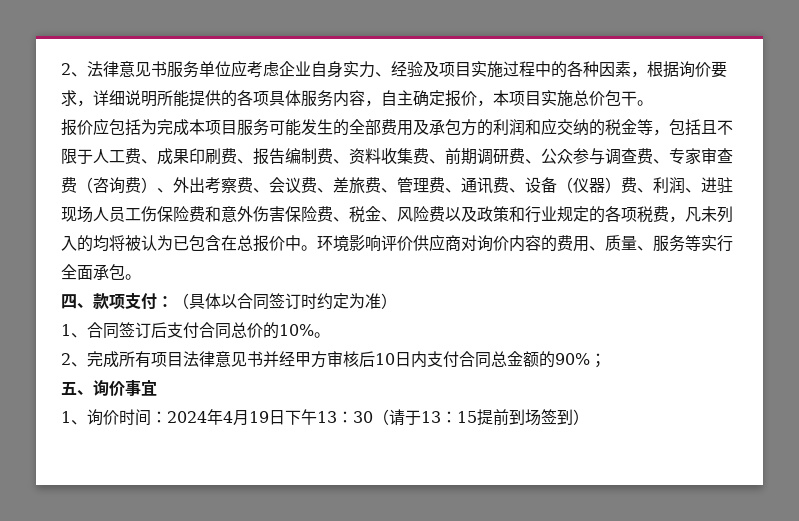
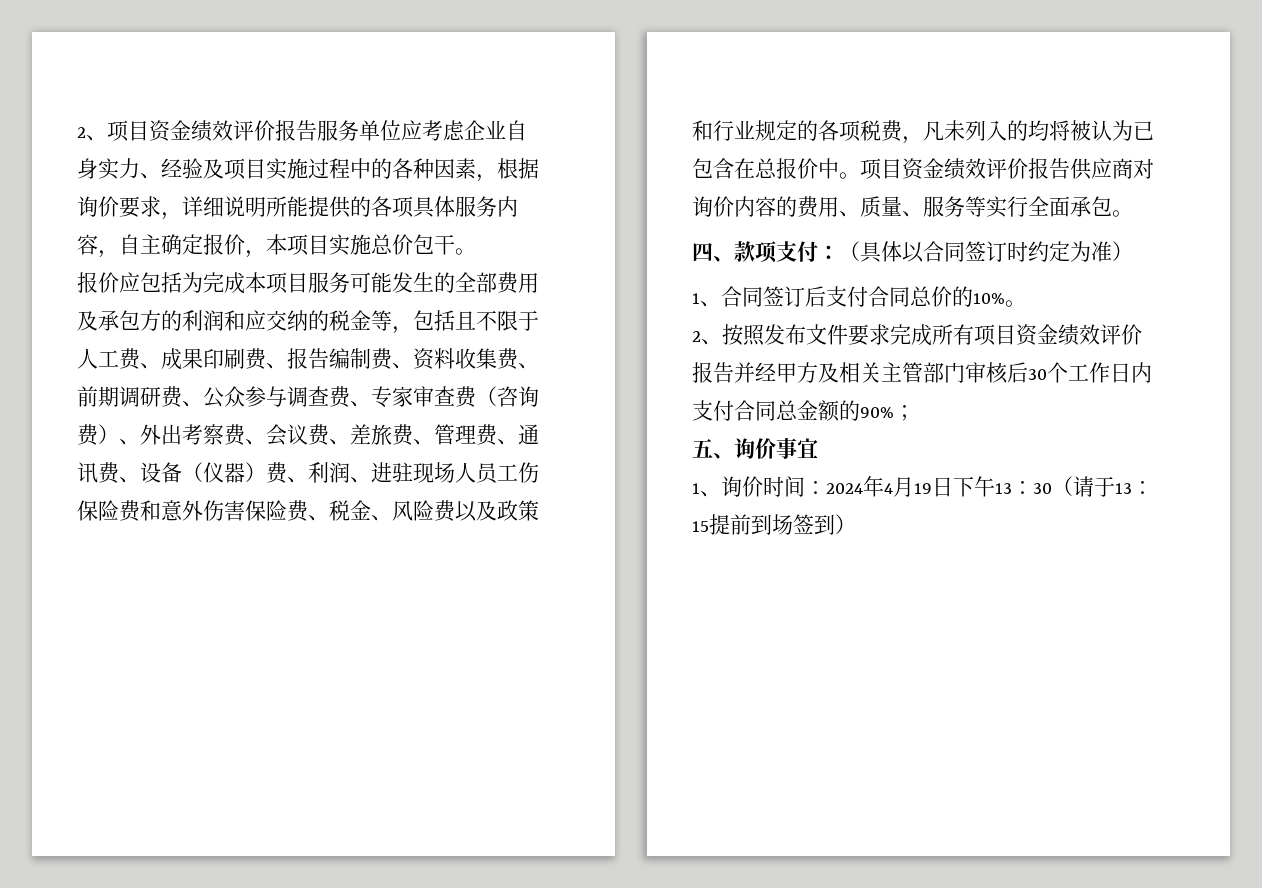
- 2、法律意见书服务单位应考虑企业自身实力、经验及项目实施过程中的各种因素，根据询价要求，详细说明所能提供的各项具体服务内容，自主确定报价，本项目实施总价包干。
+ 2、项目资金绩效评价报告服务单位应考虑企业自身实力、经验及项目实施过程中的各种因素，根据询价要求，详细说明所能提供的各项具体服务内容，自主确定报价，本项目实施总价包干。
- 环境影响评价供应商对询价内容的费用、质量、服务等实行全面承包。
+ 项目资金绩效评价报告供应商对询价内容的费用、质量、服务等实行全面承包。
- 2、完成所有项目法律意见书并经甲方审核后10日内支付合同总金额的90%；
+ 2、按照发布文件要求完成所有项目资金绩效评价报告并经甲方及相关主管部门审核后30个工作日内支付合同总金额的90%；

